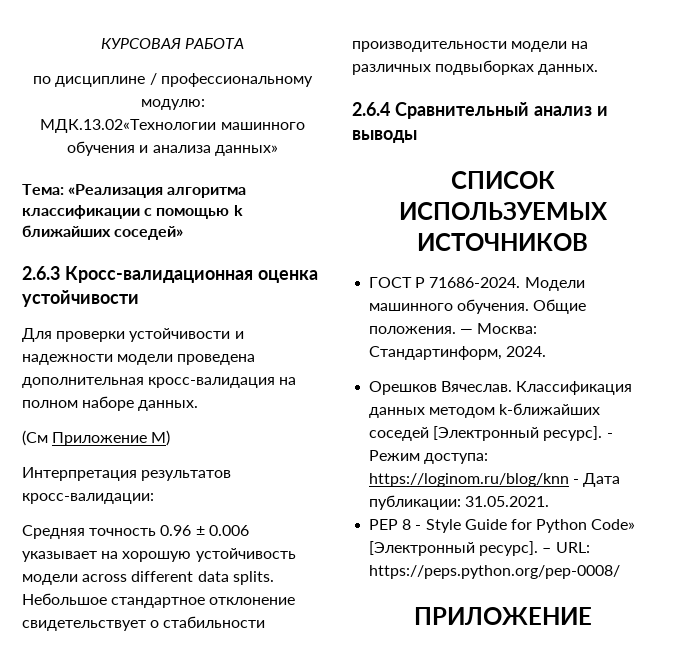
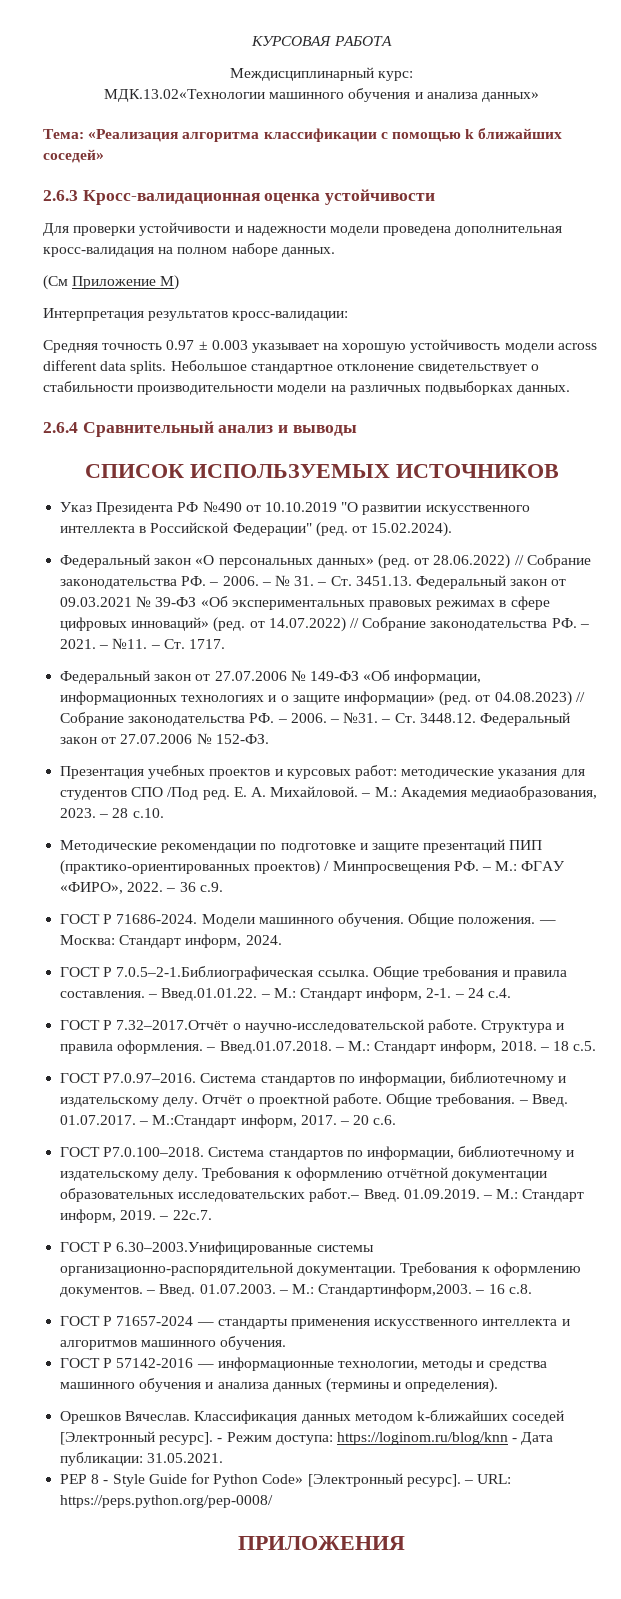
- по дисциплине / профессиональному модулю:
+ Междисциплинарный курс:
- Средняя точность 0.96 ± 0.006 указывает на хорошую устойчивость модели across different data splits.
+ Средняя точность 0.97 ± 0.003 указывает на хорошую устойчивость модели across different data splits.
+ Указ Президента РФ №490 от 10.10.2019 "О развитии искусственного интеллекта в Российской Федерации" (ред. от 15.02.2024).
+ Федеральный закон «О персональных данных» (ред. от 28.06.2022) // Собрание законодательства РФ. – 2006. – № 31. – Ст. 3451.13. Федеральный закон от 09.03.2021 № 39-ФЗ «Об экспериментальных правовых режимах в сфере цифровых инноваций» (ред. от 14.07.2022) // Собрание законодательства РФ. – 2021. – №11. – Ст. 1717.
+ Федеральный закон от 27.07.2006 № 149-ФЗ «Об информации, информационных технологиях и о защите информации» (ред. от 04.08.2023) // Собрание законодательства РФ. – 2006. – №31. – Ст. 3448.12. Федеральный закон от 27.07.2006 № 152-ФЗ.
+ Презентация учебных проектов и курсовых работ: методические указания для студентов СПО /Под ред. Е. А. Михайловой. – М.: Академия медиаобразования, 2023. – 28 с.10.
+ Методические рекомендации по подготовке и защите презентаций ПИП (практико-ориентированных проектов) / Минпросвещения РФ. – М.: ФГАУ «ФИРО», 2022. – 36 с.9.
- — Москва: Стандартинформ, 2024.
+ — Москва: Стандарт информ, 2024.
+ ГОСТ Р 7.0.5–2-1.Библиографическая ссылка. Общие требования и правила составления. – Введ.01.01.22. – М.: Стандарт информ, 2-1. – 24 с.4.
+ ГОСТ Р 7.32–2017.Отчёт о научно-исследовательской работе. Структура и правила оформления. – Введ.01.07.2018. – М.: Стандарт информ, 2018. – 18 с.5.
+ ГОСТ Р7.0.97–2016. Система стандартов по информации, библиотечному и издательскому делу. Отчёт о проектной работе. Общие требования. – Введ. 01.07.2017. – М.:Стандарт информ, 2017. – 20 с.6.
+ ГОСТ Р7.0.100–2018. Система стандартов по информации, библиотечному и издательскому делу. Требования к оформлению отчётной документации образовательных исследовательских работ.– Введ. 01.09.2019. – М.: Стандарт информ, 2019. – 22с.7.
+ ГОСТ Р 6.30–2003.Унифицированные системы организационно-распорядительной документации. Требования к оформлению документов. – Введ. 01.07.2003. – М.: Стандартинформ,2003. – 16 с.8.
+ ГОСТ Р 71657-2024 — стандарты применения искусственного интеллекта и алгоритмов машинного обучения.
+ ГОСТ Р 57142-2016 — информационные технологии, методы и средства машинного обучения и анализа данных (термины и определения).
- ПРИЛОЖЕНИЕ
+ ПРИЛОЖЕНИЯ

